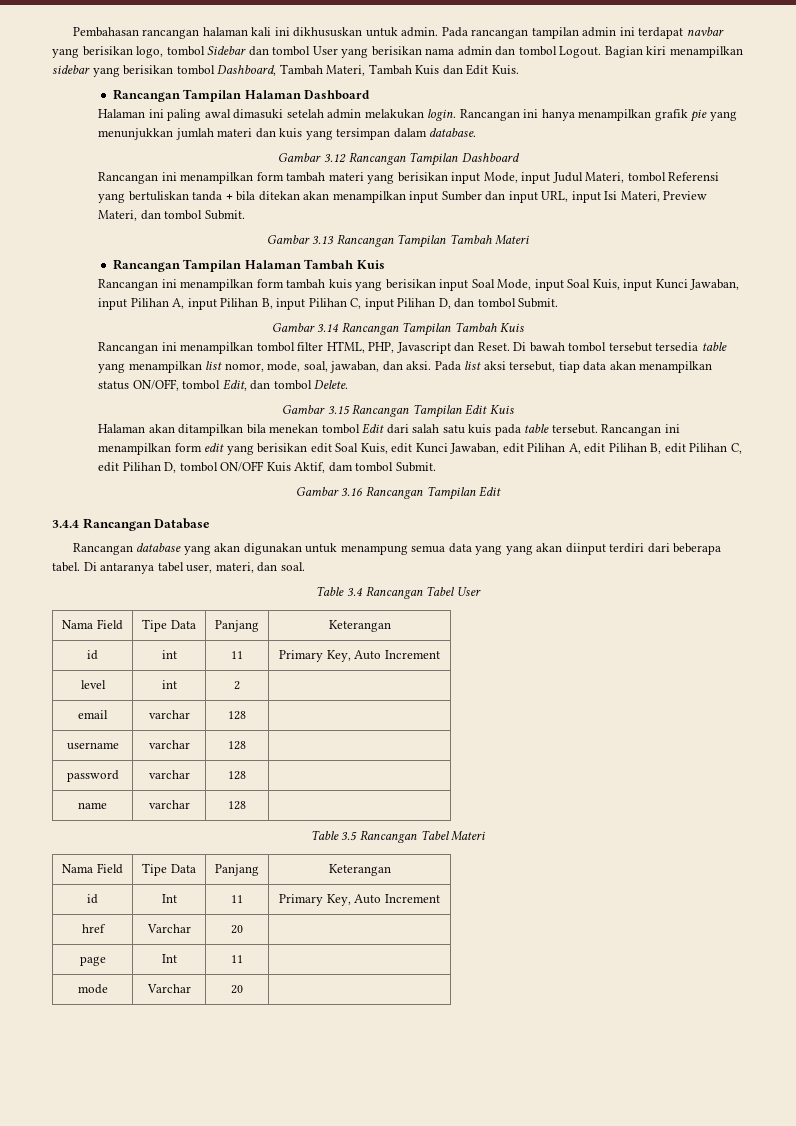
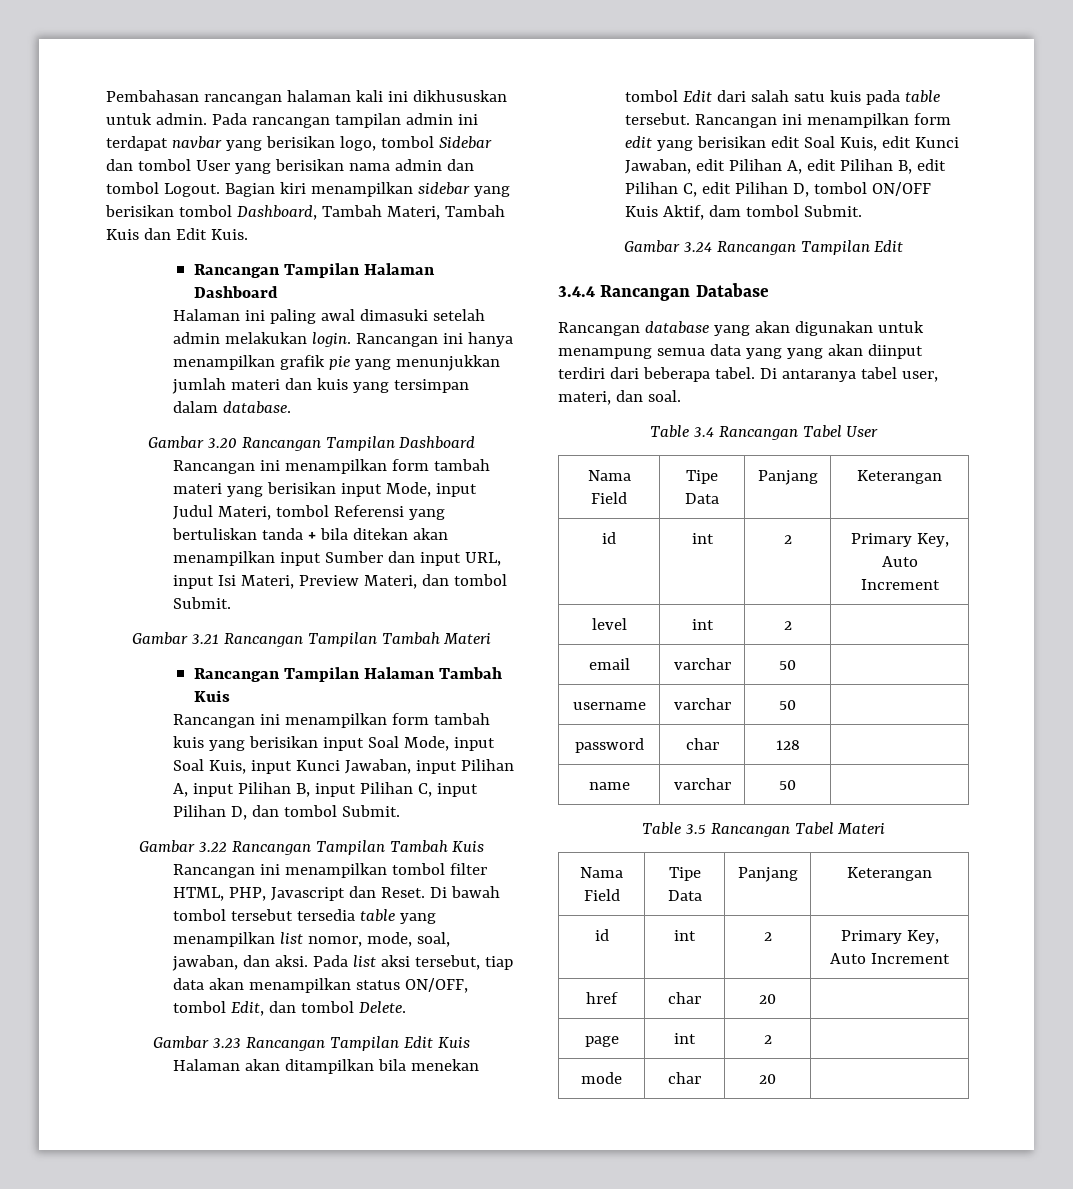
- Gambar 3.12 Rancangan Tampilan Dashboard
+ Gambar 3.20 Rancangan Tampilan Dashboard
- Gambar 3.13 Rancangan Tampilan Tambah Materi
+ Gambar 3.21 Rancangan Tampilan Tambah Materi
- Gambar 3.14 Rancangan Tampilan Tambah Kuis
+ Gambar 3.22 Rancangan Tampilan Tambah Kuis
- Gambar 3.15 Rancangan Tampilan Edit Kuis
+ Gambar 3.23 Rancangan Tampilan Edit Kuis
- Gambar 3.16 Rancangan Tampilan Edit
+ Gambar 3.24 Rancangan Tampilan Edit
  Table 3.4 Rancangan Tabel User
  Nama Field | Tipe Data | Panjang | Keterangan
- id | int | 11 | Primary Key, Auto Increment
+ id | int | 2 | Primary Key, Auto Increment
- email | varchar | 128 |
+ email | varchar | 50 |
- username | varchar | 128 |
+ username | varchar | 50 |
- password | varchar | 128 |
+ password | char | 128 |
- name | varchar | 128 |
+ name | varchar | 50 |
  Table 3.5 Rancangan Tabel Materi
  Nama Field | Tipe Data | Panjang | Keterangan
- id | Int | 11 | Primary Key, Auto Increment
+ id | int | 2 | Primary Key, Auto Increment
- href | Varchar | 20 |
+ href | char | 20 |
- page | Int | 11 |
+ page | int | 2 |
- mode | Varchar | 20 |
+ mode | char | 20 |

